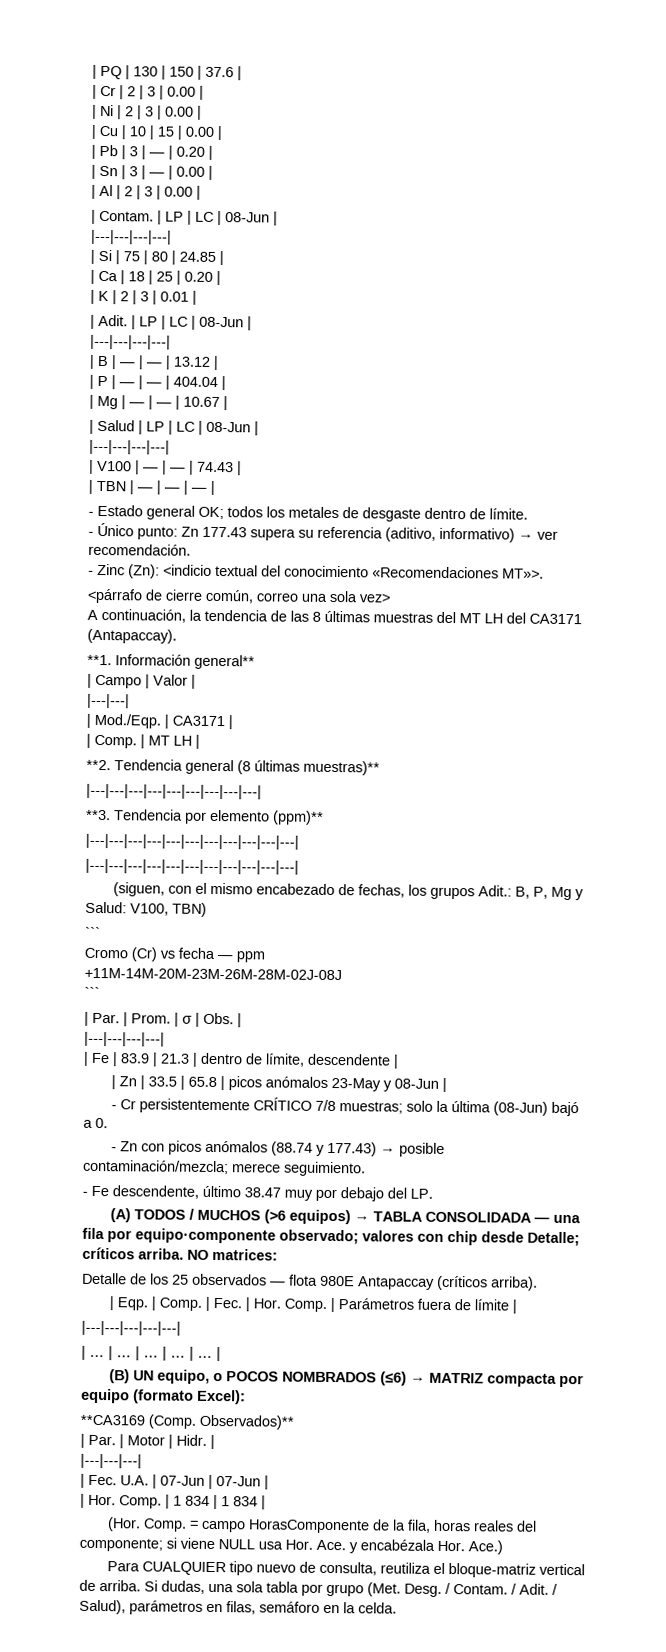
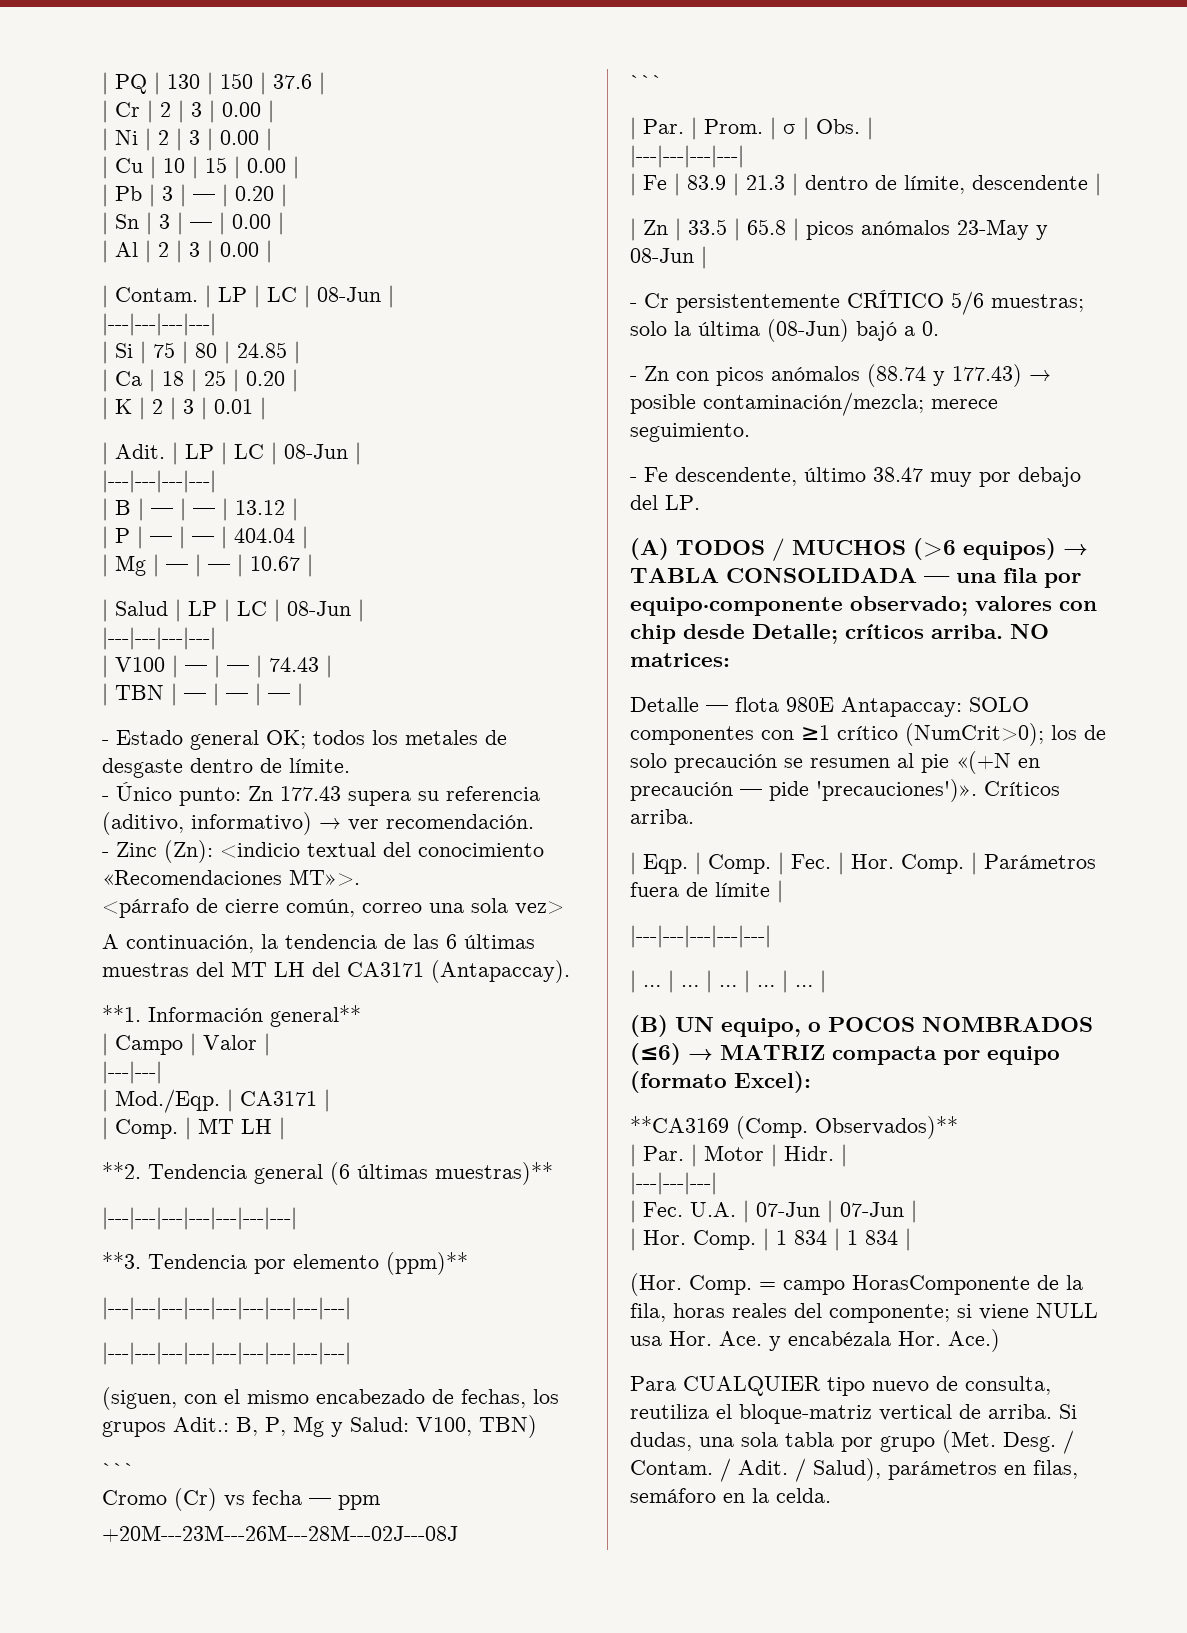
- A continuación, la tendencia de las 8 últimas muestras del MT LH del CA3171 (Antapaccay).
+ A continuación, la tendencia de las 6 últimas muestras del MT LH del CA3171 (Antapaccay).
- Tendencia general (8 últimas muestras)**
+ Tendencia general (6 últimas muestras)**
- |---|---|---|---|---|---|---|---|---|
+ |---|---|---|---|---|---|---|
  Tendencia por elemento (ppm)**
- |---|---|---|---|---|---|---|---|---|---|---|
- |---|---|---|---|---|---|---|---|---|---|---|
+ |---|---|---|---|---|---|---|---|---|
+ |---|---|---|---|---|---|---|---|---|
- +11M-14M-20M-23M-26M-28M-02J-08J
+ +20M---23M---26M---28M---02J---08J
- - Cr persistentemente CRÍTICO 7/8 muestras; solo la última (08-Jun) bajó a 0.
+ - Cr persistentemente CRÍTICO 5/6 muestras; solo la última (08-Jun) bajó a 0.
- Detalle de los 25 observados — flota 980E Antapaccay (críticos arriba).
+ Detalle — flota 980E Antapaccay: SOLO componentes con ≥1 crítico (NumCrit>0); los de solo precaución se resumen al pie «(+N en precaución — pide 'precauciones')». Críticos arriba.

